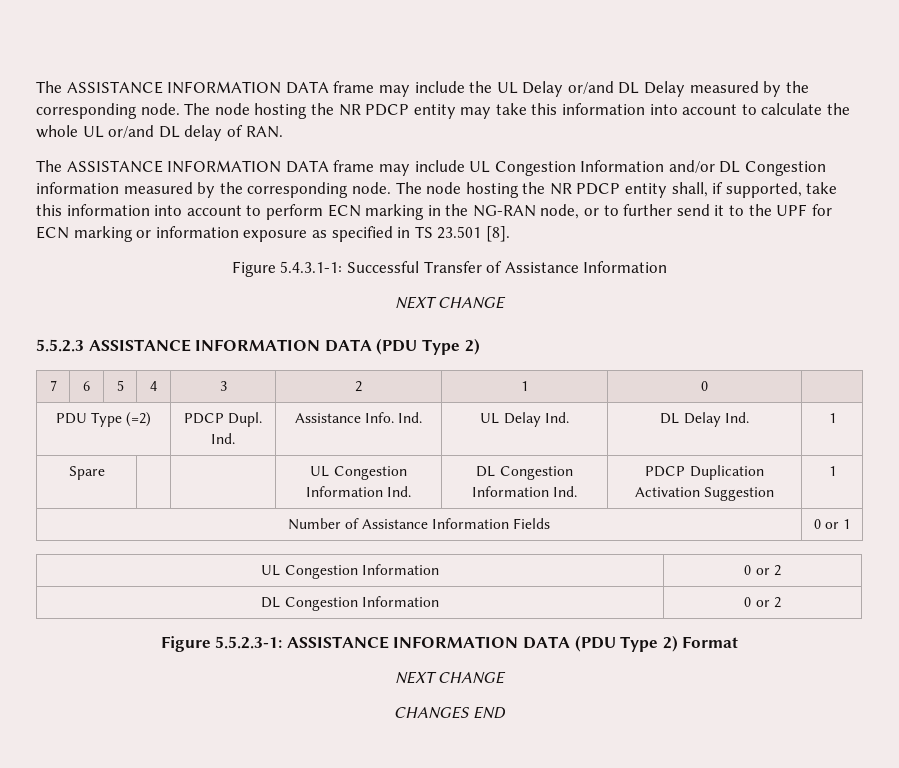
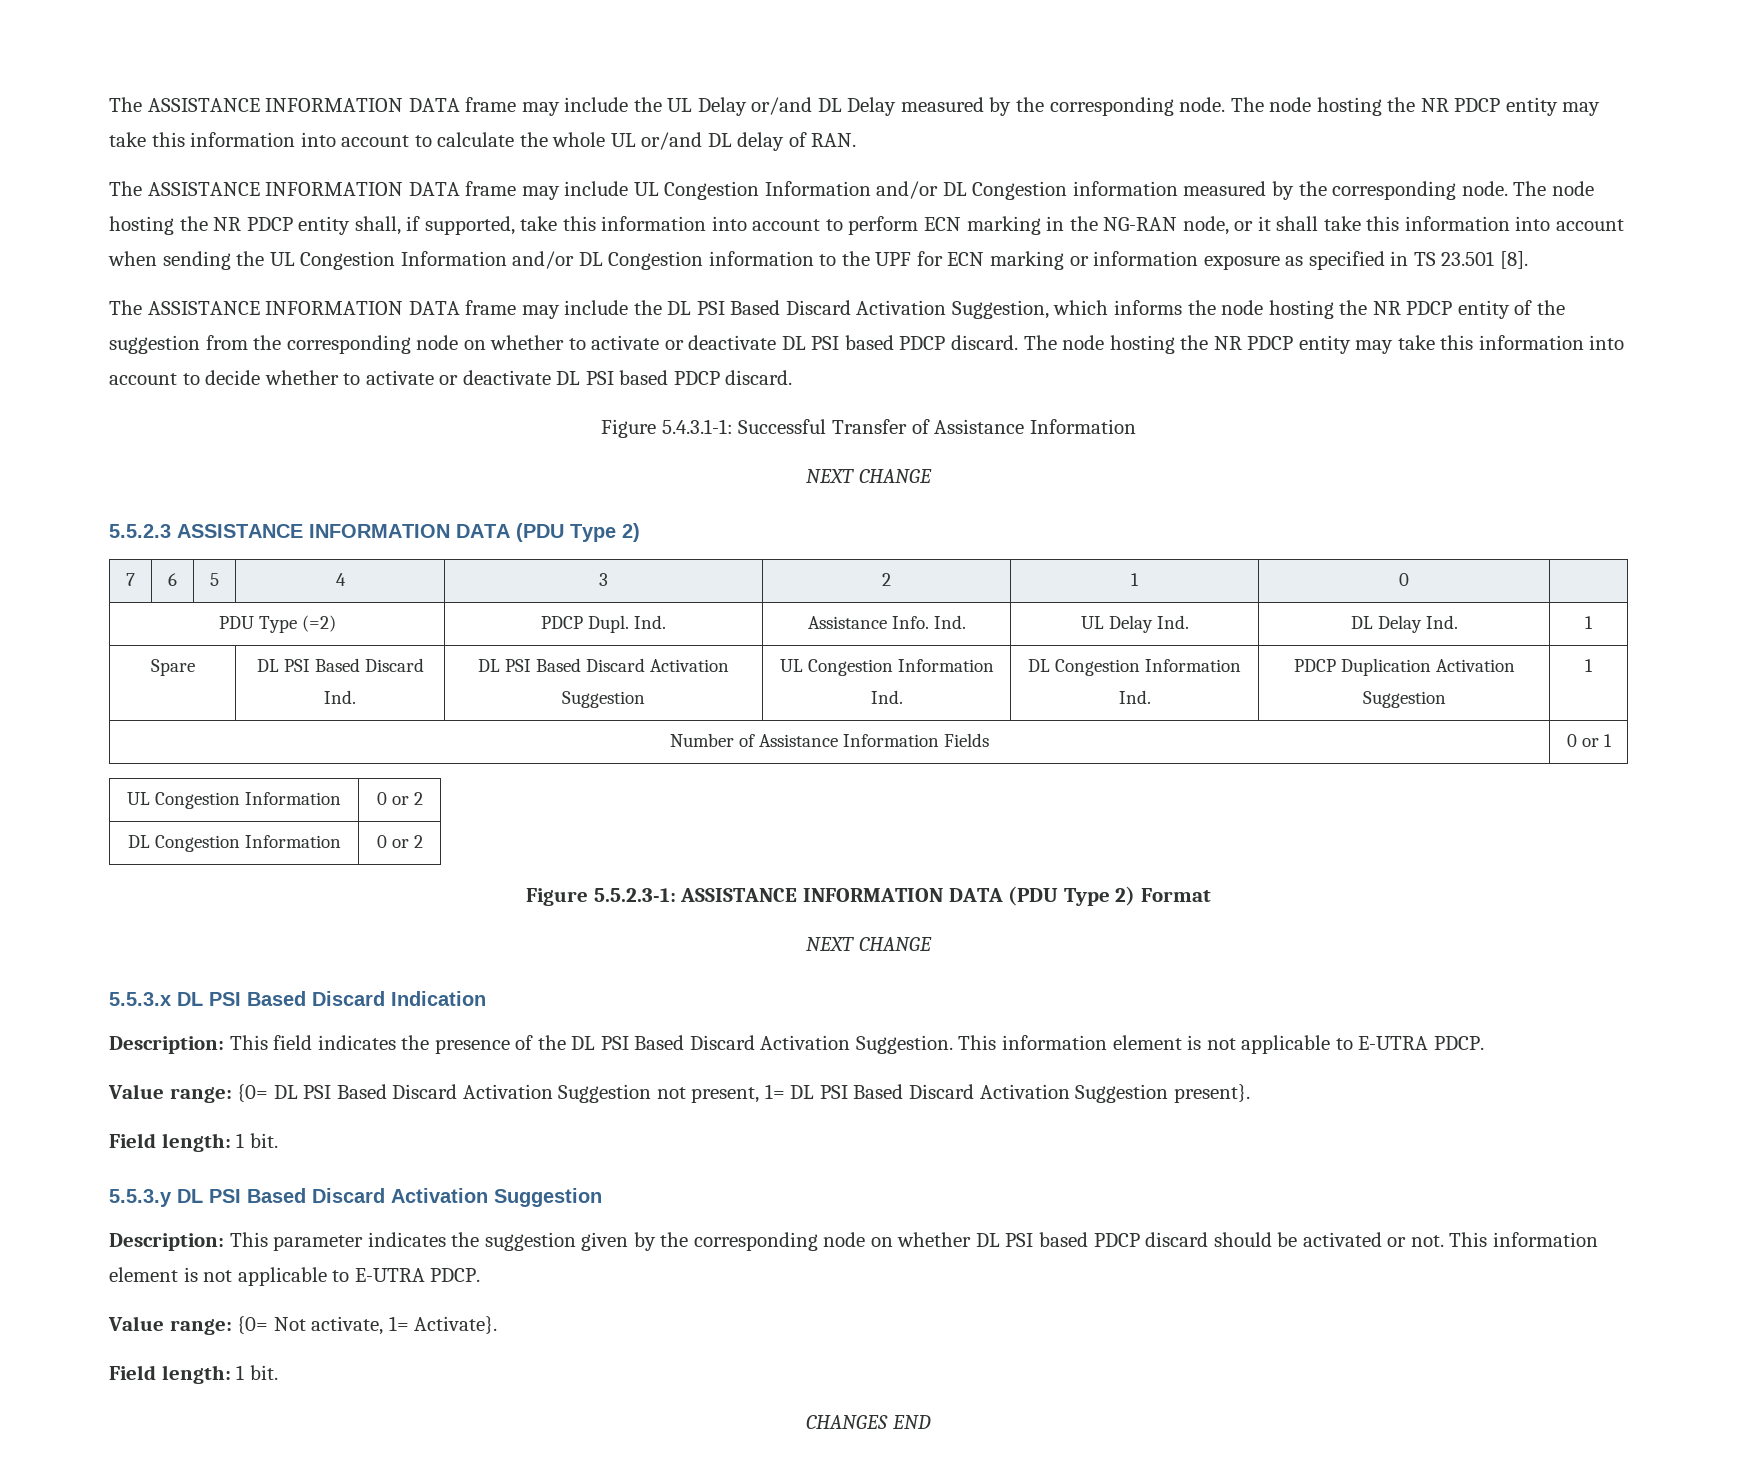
- The node hosting the NR PDCP entity shall, if supported, take this information into account to perform ECN marking in the NG-RAN node, or to further send it to the UPF for ECN marking or information exposure as specified in TS 23.501 [8].
+ The node hosting the NR PDCP entity shall, if supported, take this information into account to perform ECN marking in the NG-RAN node, or it shall take this information into account when sending the UL Congestion Information and/or DL Congestion information to the UPF for ECN marking or information exposure as specified in TS 23.501 [8].
+ The ASSISTANCE INFORMATION DATA frame may include the DL PSI Based Discard Activation Suggestion, which informs the node hosting the NR PDCP entity of the suggestion from the corresponding node on whether to activate or deactivate DL PSI based PDCP discard. The node hosting the NR PDCP entity may take this information into account to decide whether to activate or deactivate DL PSI based PDCP discard.
- Spare | | | UL Congestion Information Ind. | DL Congestion Information Ind. | PDCP Duplication Activation Suggestion | 1
+ Spare | DL PSI Based Discard Ind. | DL PSI Based Discard Activation Suggestion | UL Congestion Information Ind. | DL Congestion Information Ind. | PDCP Duplication Activation Suggestion | 1
+ 5.5.3.x DL PSI Based Discard Indication
+ Description: This field indicates the presence of the DL PSI Based Discard Activation Suggestion. This information element is not applicable to E-UTRA PDCP.
+ Value range: {0= DL PSI Based Discard Activation Suggestion not present, 1= DL PSI Based Discard Activation Suggestion present}.
+ Field length: 1 bit.
+ 5.5.3.y DL PSI Based Discard Activation Suggestion
+ Description: This parameter indicates the suggestion given by the corresponding node on whether DL PSI based PDCP discard should be activated or not. This information element is not applicable to E-UTRA PDCP.
+ Value range: {0= Not activate, 1= Activate}.
+ Field length: 1 bit.

